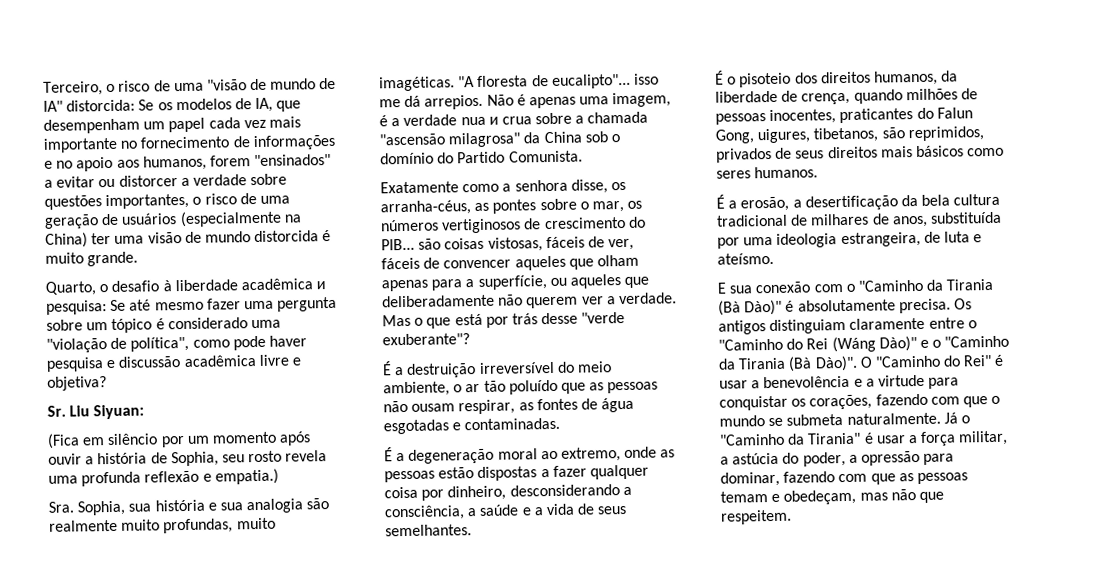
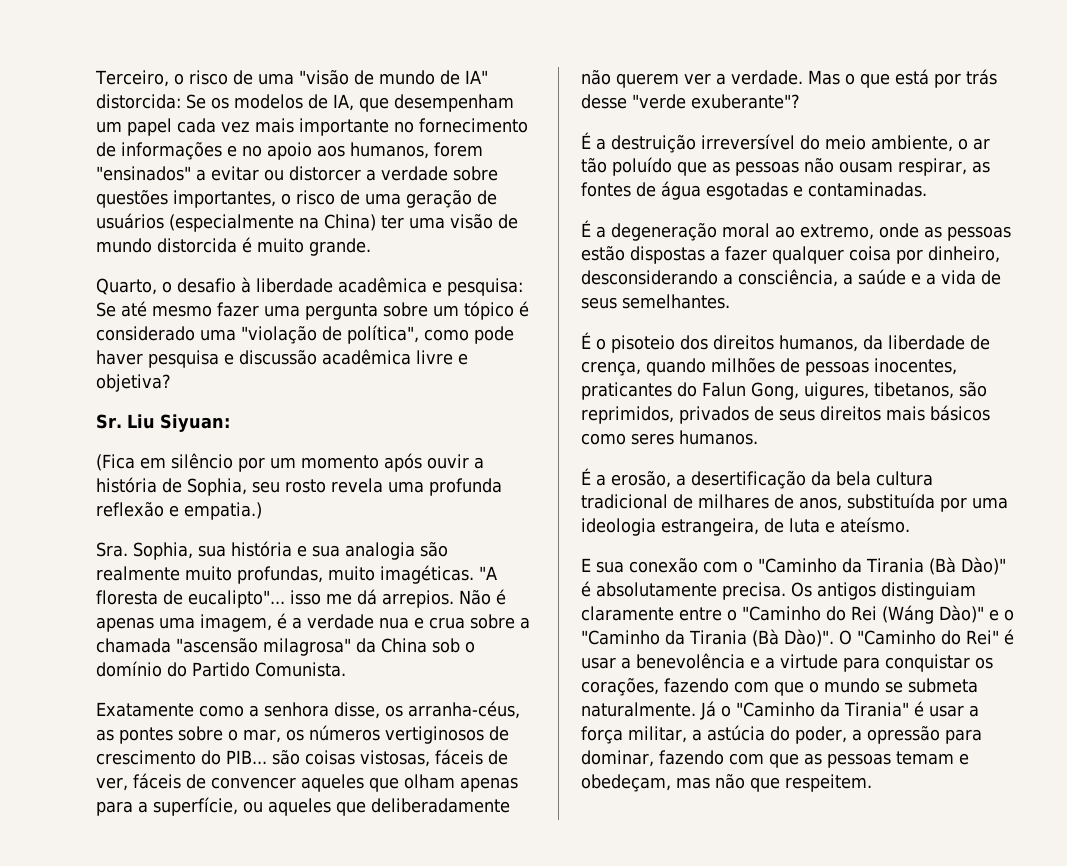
- Quarto, o desafio à liberdade acadêmica и pesquisa: Se até mesmo fazer uma pergunta sobre um tópico é considerado uma "violação de política", como pode haver pesquisa e discussão acadêmica livre e objetiva?
+ Quarto, o desafio à liberdade acadêmica e pesquisa: Se até mesmo fazer uma pergunta sobre um tópico é considerado uma "violação de política", como pode haver pesquisa e discussão acadêmica livre e objetiva?
- Não é apenas uma imagem, é a verdade nua и crua sobre a chamada "ascensão milagrosa" da China sob o domínio do Partido Comunista.
+ Não é apenas uma imagem, é a verdade nua e crua sobre a chamada "ascensão milagrosa" da China sob o domínio do Partido Comunista.

